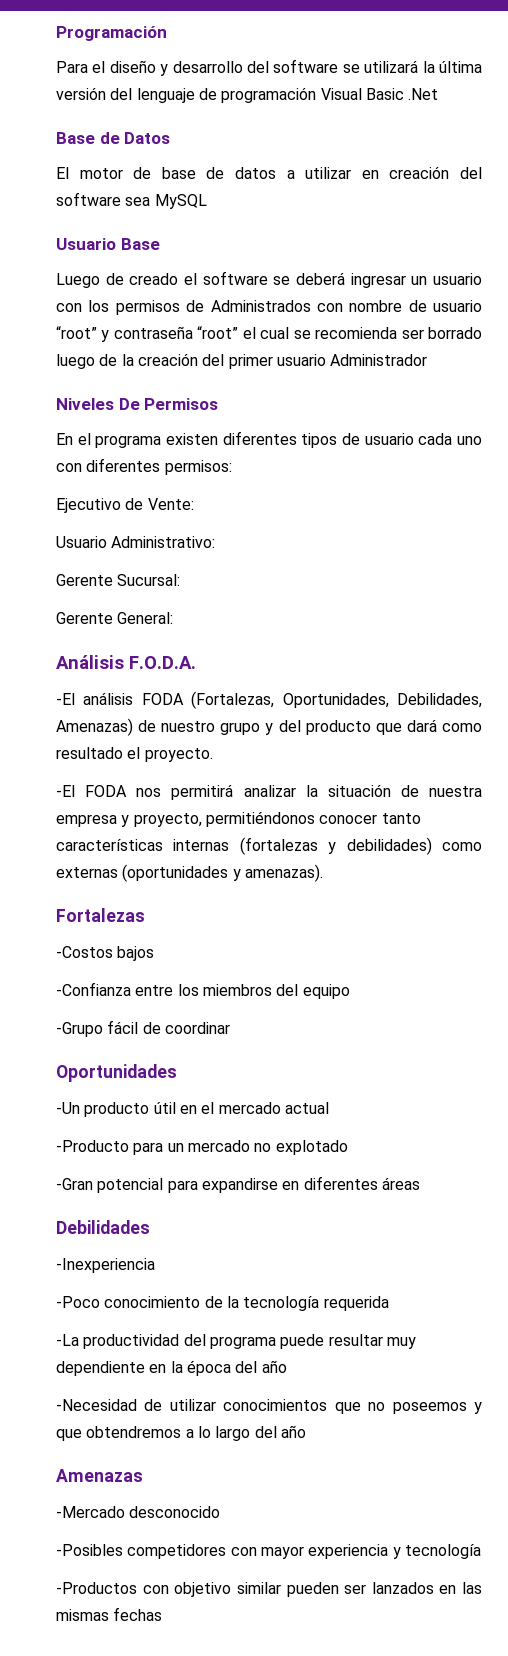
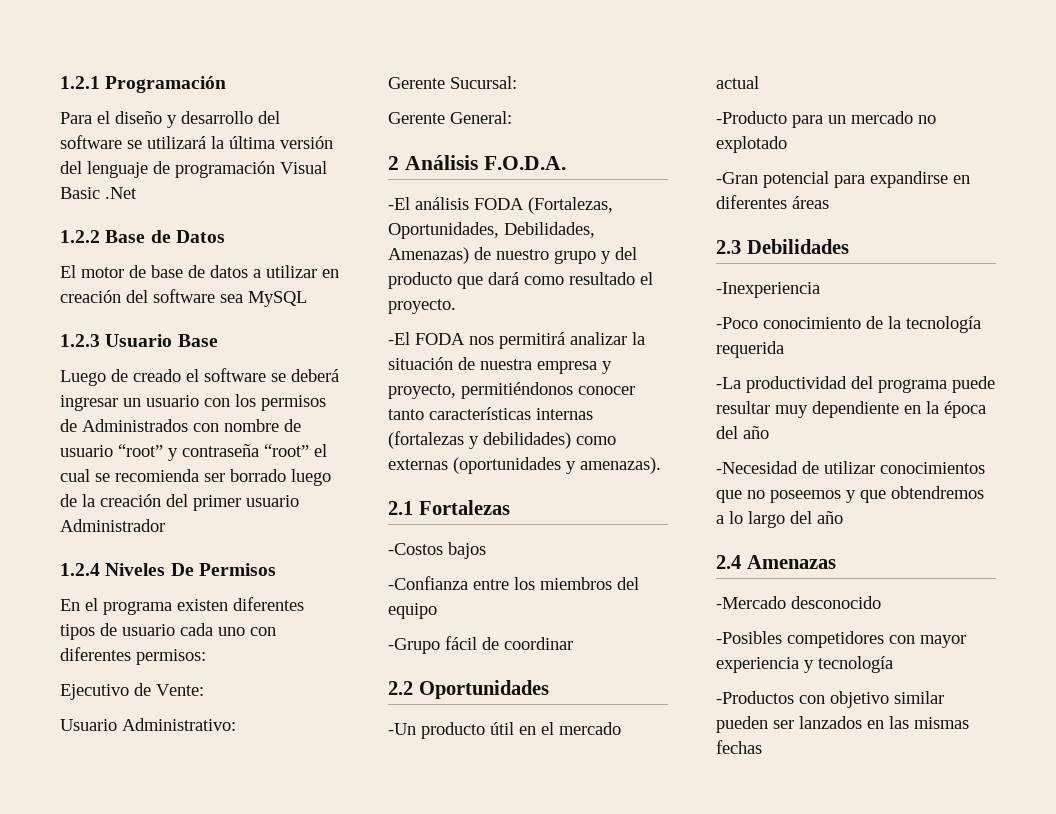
- Programación
+ 1.2.1 Programación
- Base de Datos
+ 1.2.2 Base de Datos
- Usuario Base
+ 1.2.3 Usuario Base
- Niveles De Permisos
+ 1.2.4 Niveles De Permisos
- Análisis F.O.D.A.
+ 2 Análisis F.O.D.A.
- Fortalezas
+ 2.1 Fortalezas
- Oportunidades
+ 2.2 Oportunidades
- Debilidades
+ 2.3 Debilidades
- Amenazas
+ 2.4 Amenazas

